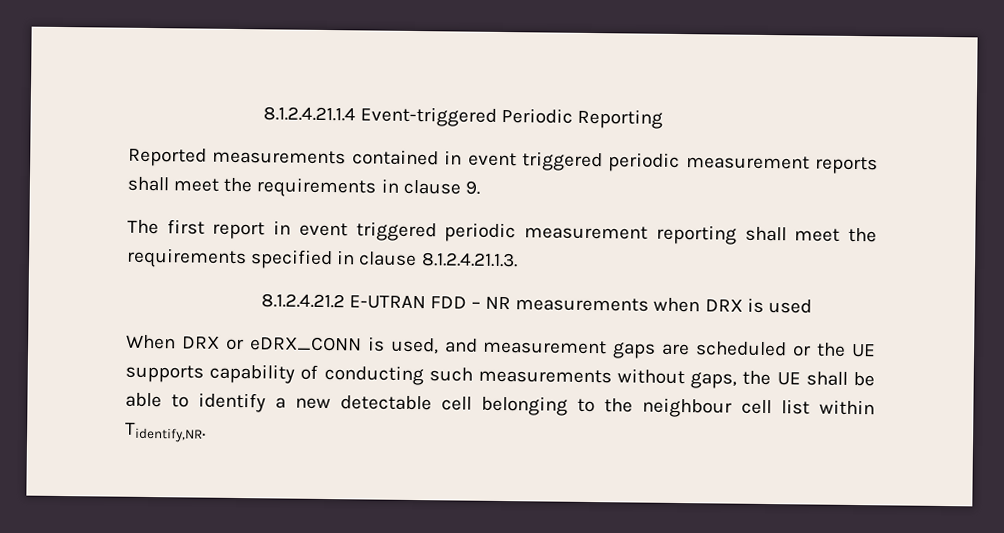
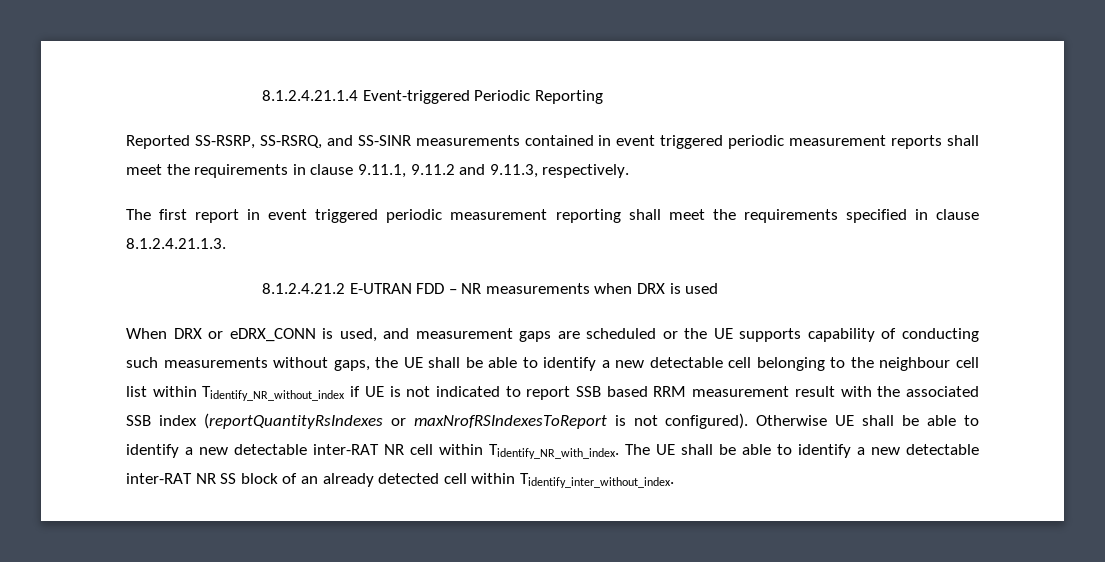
- Reported measurements contained in event triggered periodic measurement reports shall meet the requirements in clause 9.
+ Reported SS-RSRP, SS-RSRQ, and SS-SINR measurements contained in event triggered periodic measurement reports shall meet the requirements in clause 9.11.1, 9.11.2 and 9.11.3, respectively.
- When DRX or eDRX_CONN is used, and measurement gaps are scheduled or the UE supports capability of conducting such measurements without gaps, the UE shall be able to identify a new detectable cell belonging to the neighbour cell list within Tidentify,NR.
+ When DRX or eDRX_CONN is used, and measurement gaps are scheduled or the UE supports capability of conducting such measurements without gaps, the UE shall be able to identify a new detectable cell belonging to the neighbour cell list within Tidentify_NR_without_index if UE is not indicated to report SSB based RRM measurement result with the associated SSB index (reportQuantityRsIndexes or maxNrofRSIndexesToReport is not configured). Otherwise UE shall be able to identify a new detectable inter-RAT NR cell within Tidentify_NR_with_index. The UE shall be able to identify a new detectable inter-RAT NR SS block of an already detected cell within Tidentify_inter_without_index.

